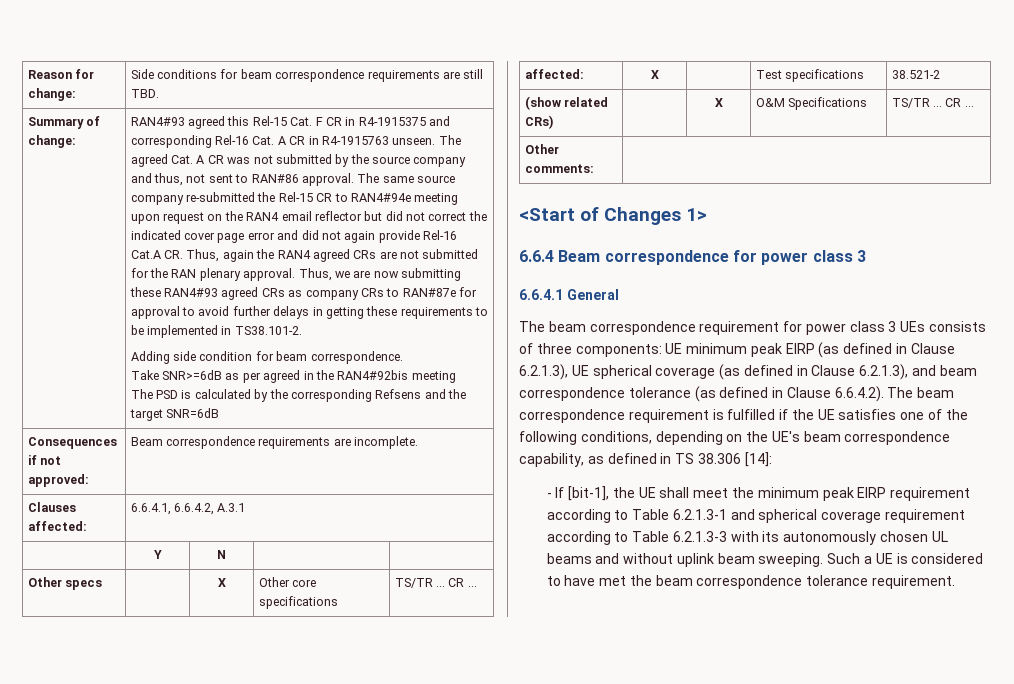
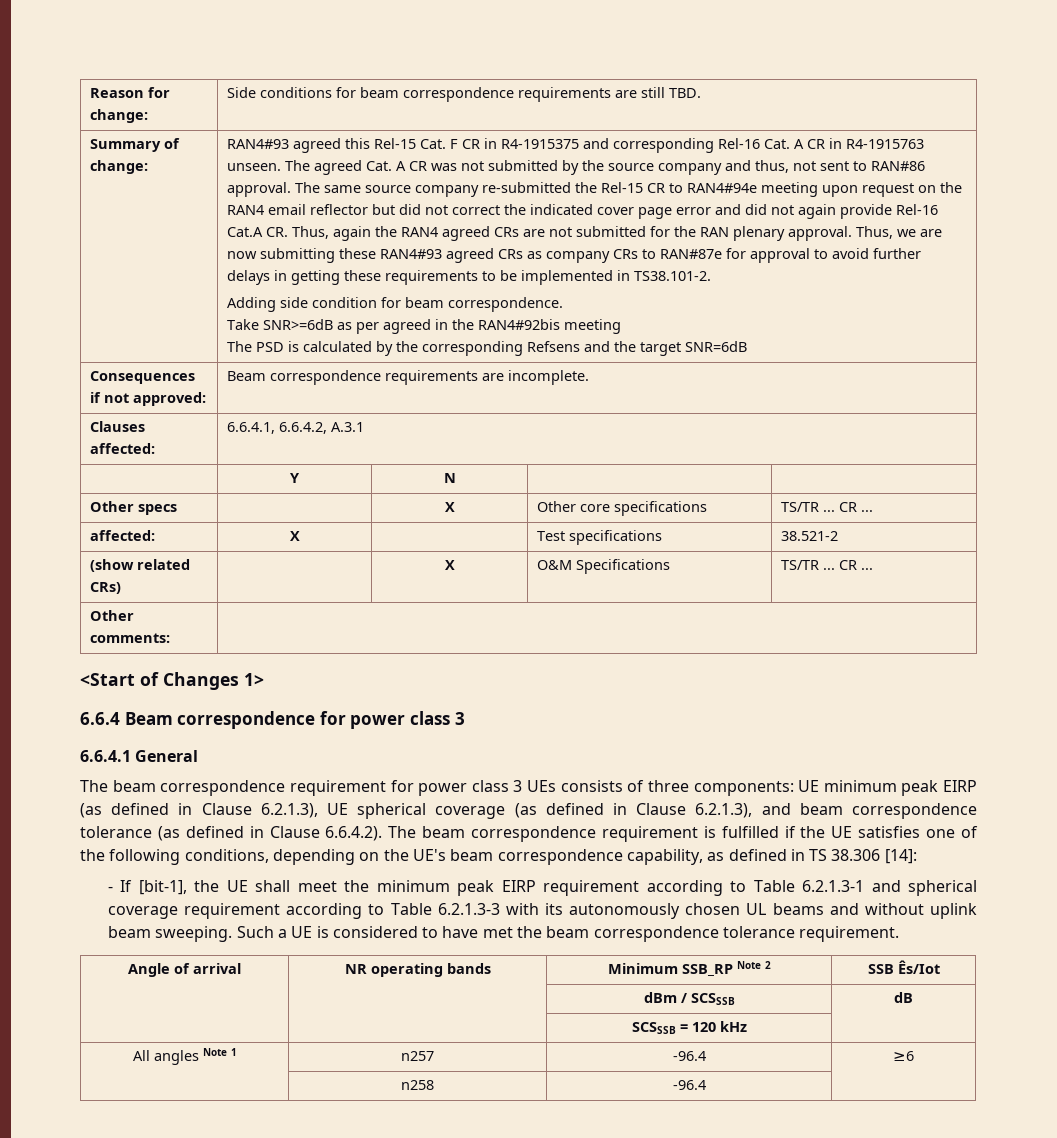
+ Angle of arrival | NR operating bands | Minimum SSB_RP Note 2 | SSB Ês/Iot
+ | | dBm / SCSSSB | dB
+ | | SCSSSB = 120 kHz |
+ All angles Note 1 | n257 | -96.4 | ≥6
+ | n258 | -96.4 |

